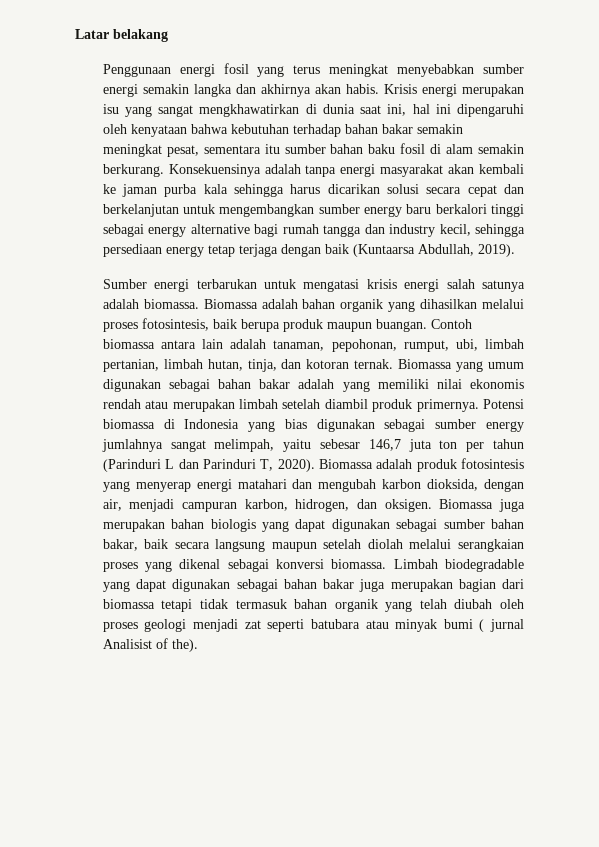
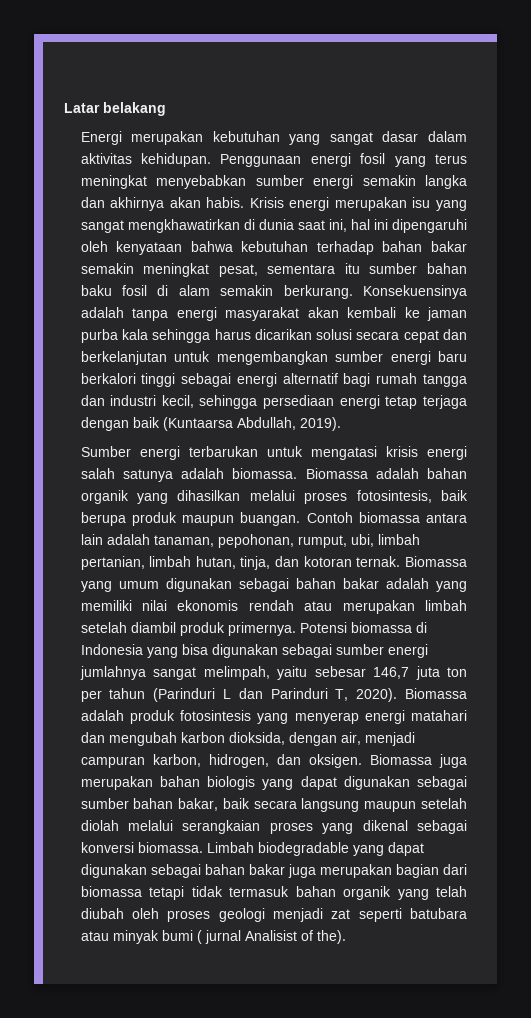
+ Energi merupakan kebutuhan yang sangat dasar dalam aktivitas kehidupan.
- Konsekuensinya adalah tanpa energi masyarakat akan kembali ke jaman purba kala sehingga harus dicarikan solusi secara cepat dan berkelanjutan untuk mengembangkan sumber energy baru berkalori tinggi sebagai energy alternative bagi rumah tangga dan industry kecil, sehingga persediaan energy tetap terjaga dengan baik (Kuntaarsa Abdullah, 2019).
+ Konsekuensinya adalah tanpa energi masyarakat akan kembali ke jaman purba kala sehingga harus dicarikan solusi secara cepat dan berkelanjutan untuk mengembangkan sumber energi baru berkalori tinggi sebagai energi alternatif bagi rumah tangga dan industri kecil, sehingga persediaan energi tetap terjaga dengan baik (Kuntaarsa Abdullah, 2019).
- Potensi biomassa di Indonesia yang bias digunakan sebagai sumber energy jumlahnya sangat melimpah, yaitu sebesar 146,7 juta ton per tahun (Parinduri L dan Parinduri T, 2020).
+ Potensi biomassa di Indonesia yang bisa digunakan sebagai sumber energi jumlahnya sangat melimpah, yaitu sebesar 146,7 juta ton per tahun (Parinduri L dan Parinduri T, 2020).

